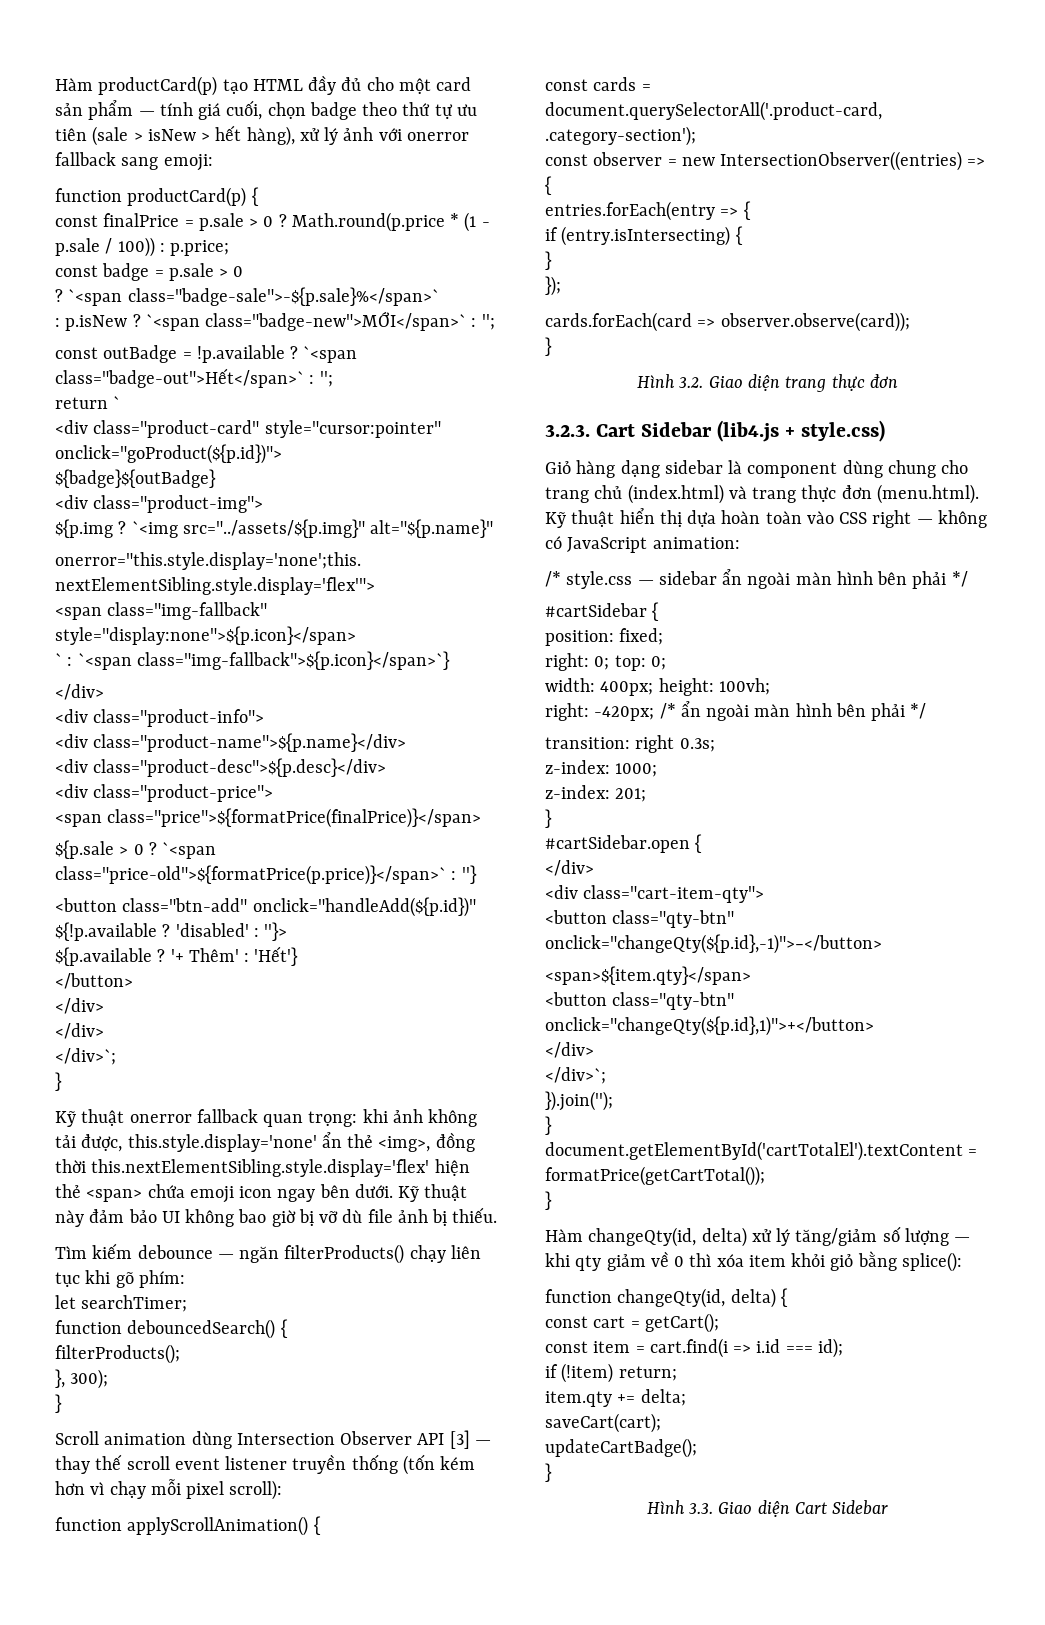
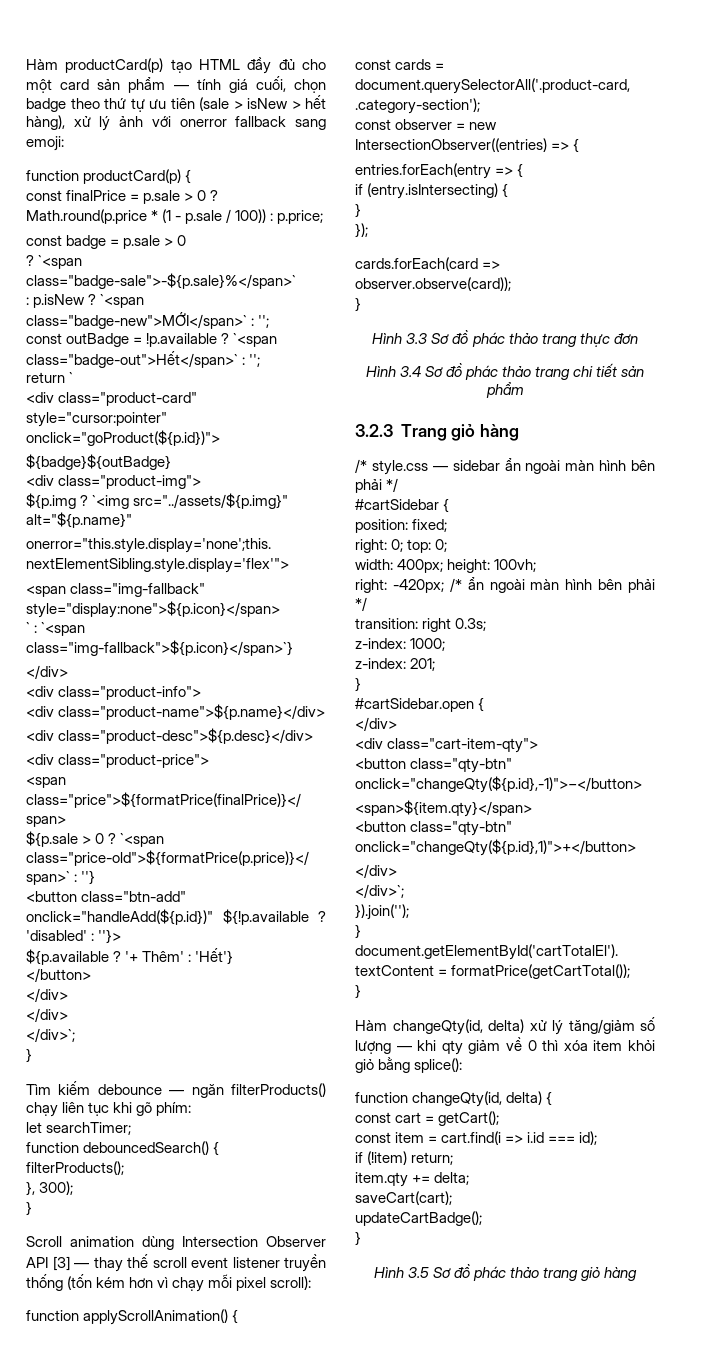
- Kỹ thuật onerror fallback quan trọng: khi ảnh không tải được, this.style.display='none' ẩn thẻ <img>, đồng thời this.nextElementSibling.style.display='flex' hiện thẻ <span> chứa emoji icon ngay bên dưới. Kỹ thuật này đảm bảo UI không bao giờ bị vỡ dù file ảnh bị thiếu.
- Hình 3.2. Giao diện trang thực đơn
- 3.2.3. Cart Sidebar (lib4.js + style.css)
- Giỏ hàng dạng sidebar là component dùng chung cho trang chủ (index.html) và trang thực đơn (menu.html). Kỹ thuật hiển thị dựa hoàn toàn vào CSS right — không có JavaScript animation:
+ Hình 3.3 Sơ đồ phác thảo trang thực đơn
+ Hình 3.4 Sơ đồ phác thảo trang chi tiết sản phẩm
+ 3.2.3 Trang giỏ hàng
- Hình 3.3. Giao diện Cart Sidebar
+ Hình 3.5 Sơ đồ phác thảo trang giỏ hàng

